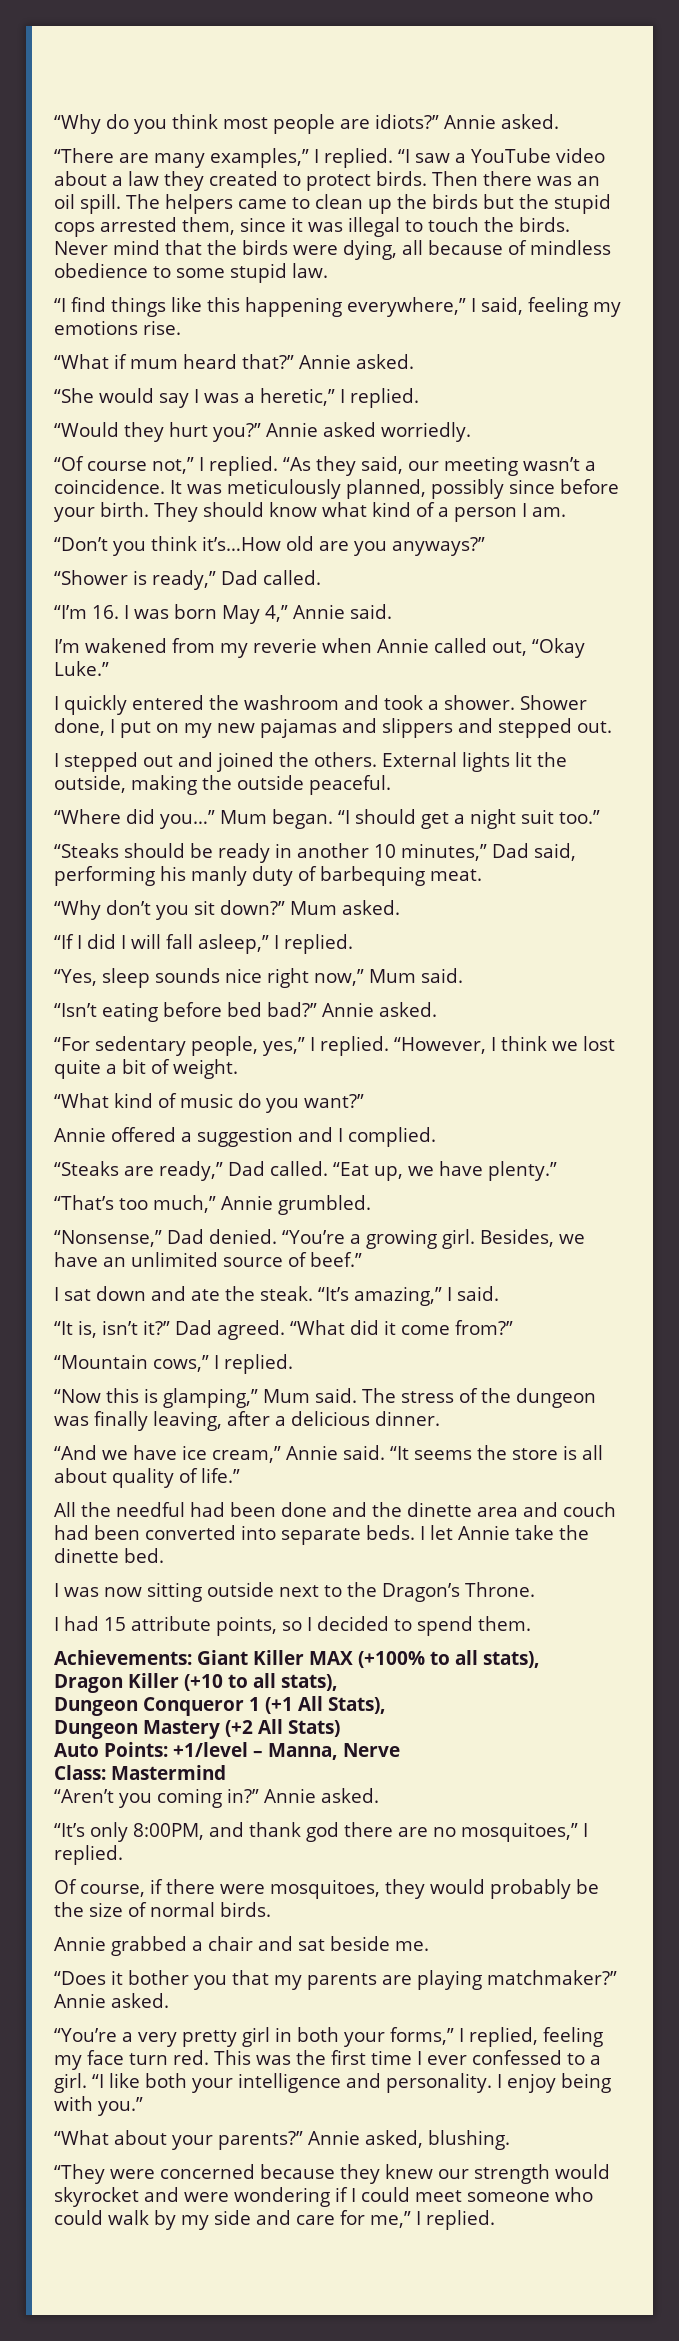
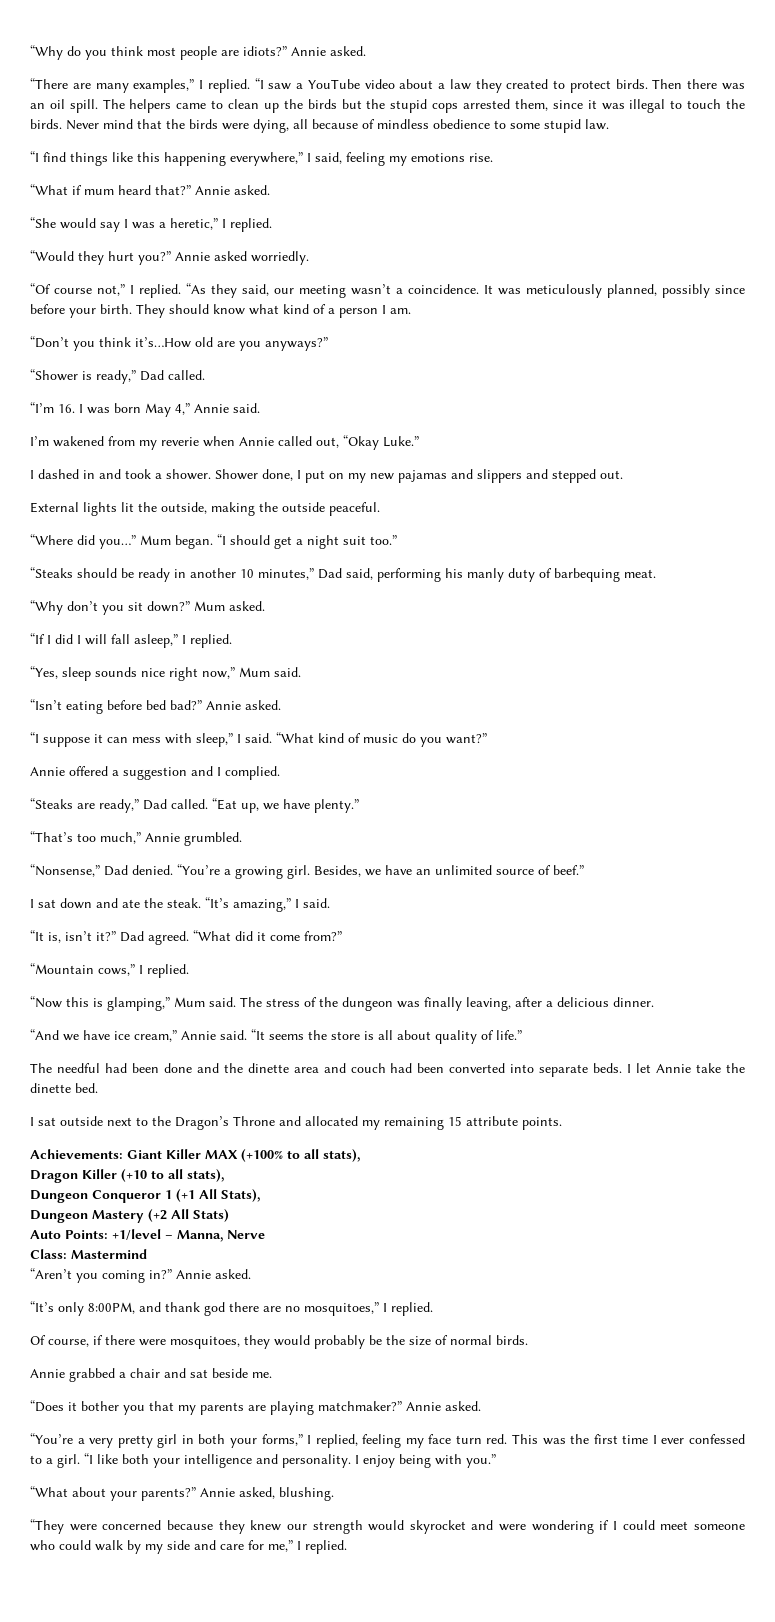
- I quickly entered the washroom and took a shower.
+ I dashed in and took a shower.
- I stepped out and joined the others.
- “For sedentary people, yes,” I replied. “However, I think we lost quite a bit of weight.
- “What kind of music do you want?”
+ “I suppose it can mess with sleep,” I said. “What kind of music do you want?”
- All the needful had been done and the dinette area and couch had been converted into separate beds.
+ The needful had been done and the dinette area and couch had been converted into separate beds.
- I was now sitting outside next to the Dragon’s Throne.
- I had 15 attribute points, so I decided to spend them.
+ I sat outside next to the Dragon’s Throne and allocated my remaining 15 attribute points.

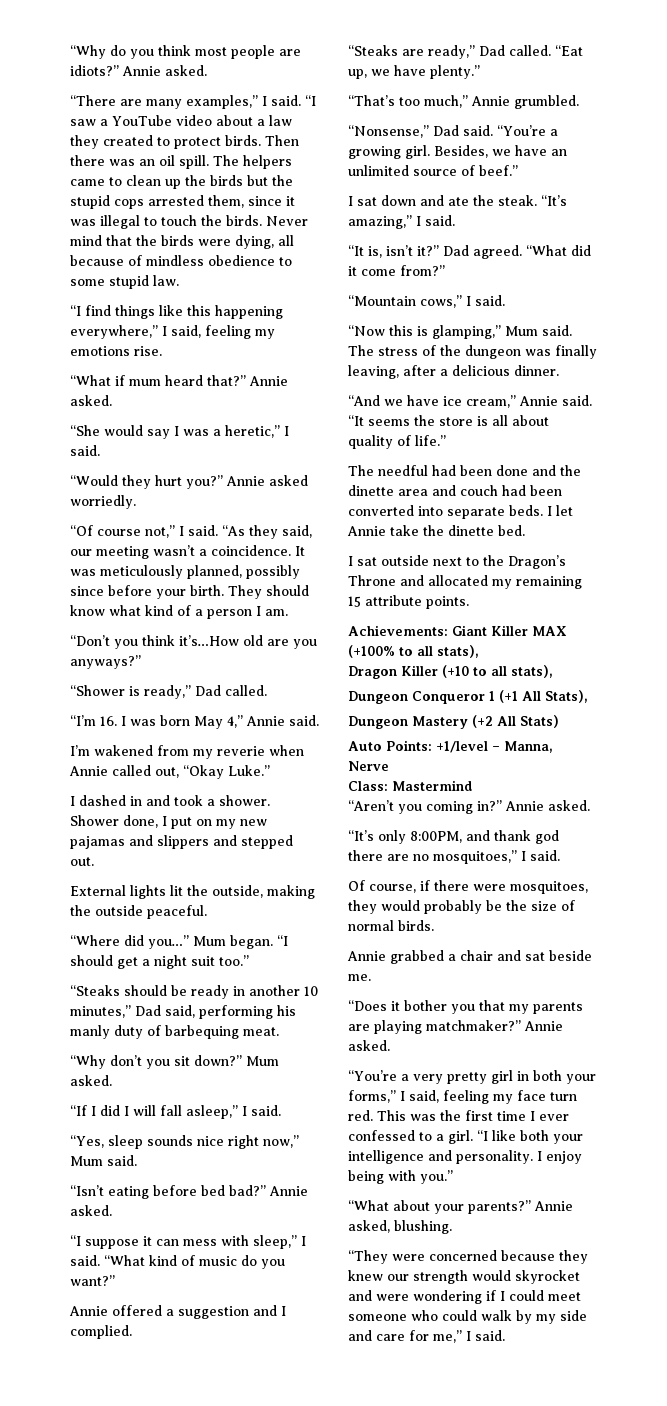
- “There are many examples,” I replied.
+ “There are many examples,” I said.
- “She would say I was a heretic,” I replied.
+ “She would say I was a heretic,” I said.
- “Of course not,” I replied.
+ “Of course not,” I said.
- “If I did I will fall asleep,” I replied.
+ “If I did I will fall asleep,” I said.
- “Nonsense,” Dad denied.
+ “Nonsense,” Dad said.
- “Mountain cows,” I replied.
+ “Mountain cows,” I said.
- “It’s only 8:00PM, and thank god there are no mosquitoes,” I replied.
+ “It’s only 8:00PM, and thank god there are no mosquitoes,” I said.
- “You’re a very pretty girl in both your forms,” I replied, feeling my face turn red.
+ “You’re a very pretty girl in both your forms,” I said, feeling my face turn red.
- “They were concerned because they knew our strength would skyrocket and were wondering if I could meet someone who could walk by my side and care for me,” I replied.
+ “They were concerned because they knew our strength would skyrocket and were wondering if I could meet someone who could walk by my side and care for me,” I said.

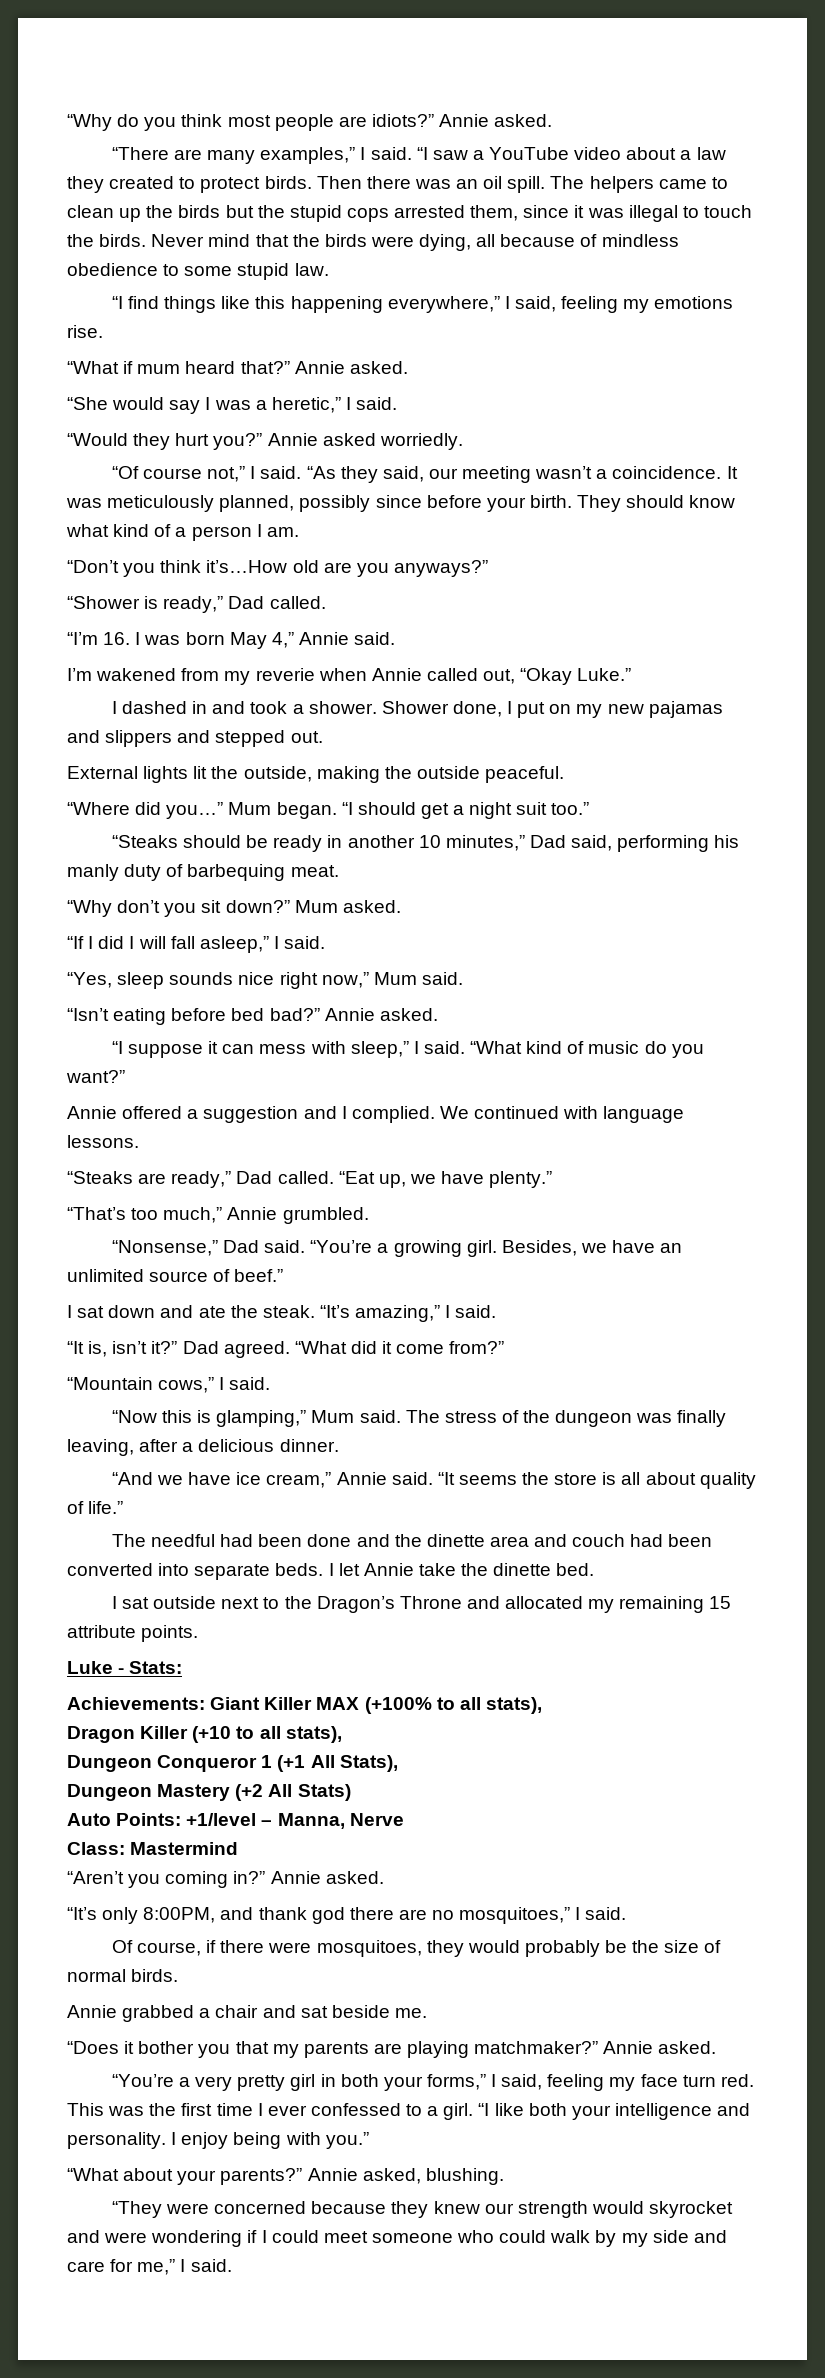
+ We continued with language lessons.
+ Luke - Stats:

